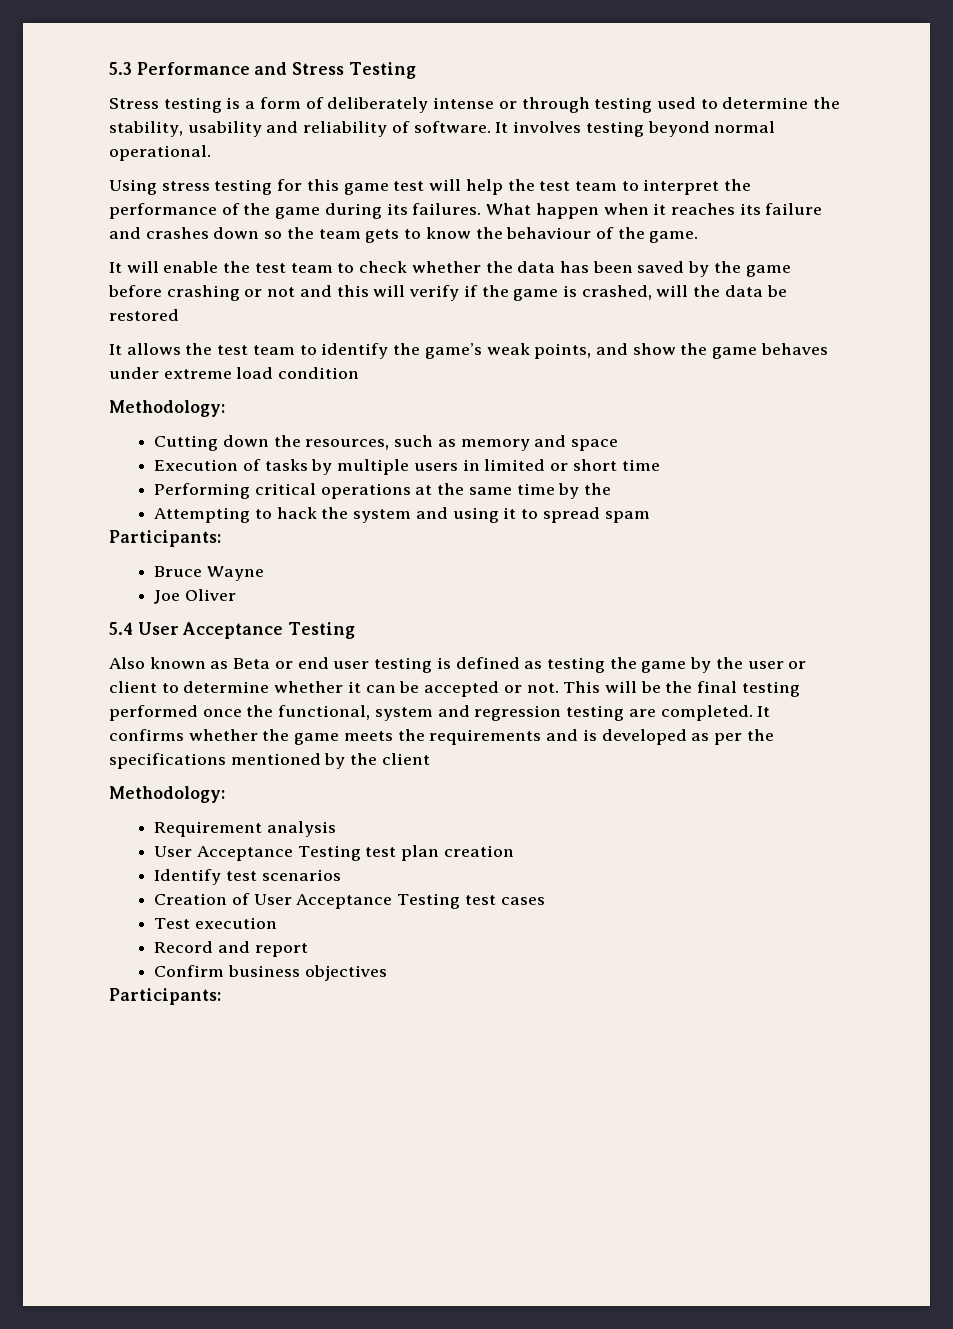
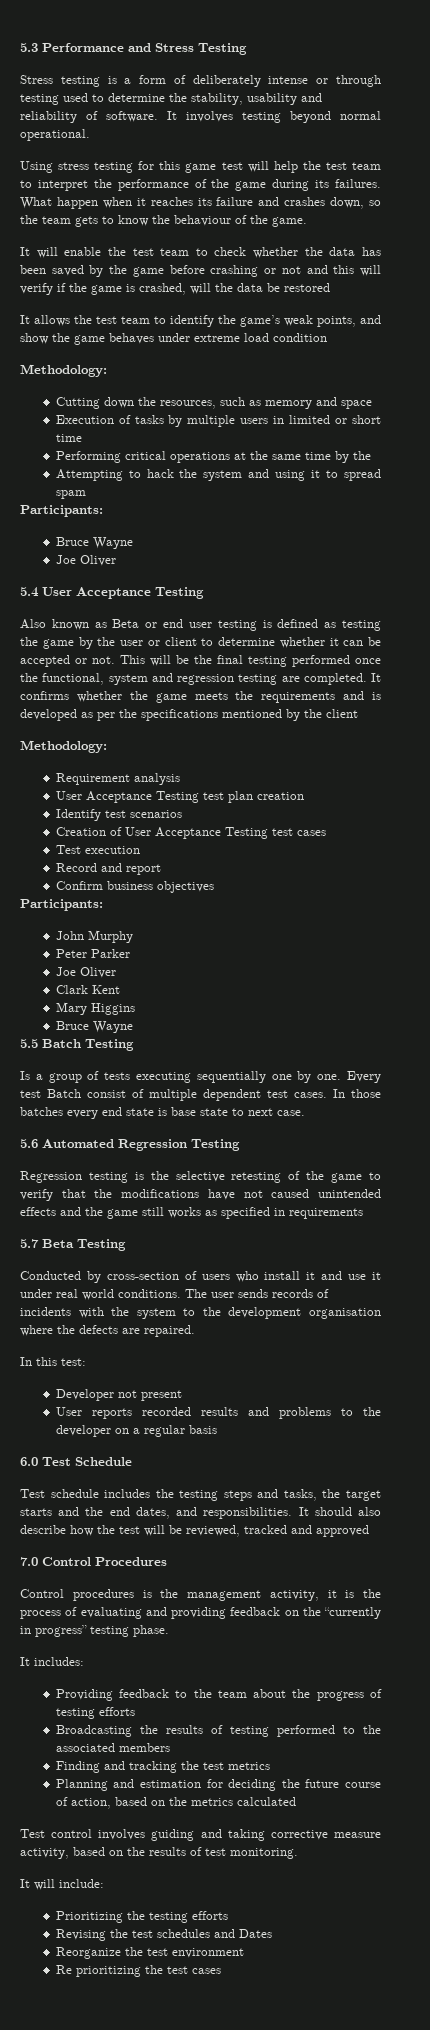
- What happen when it reaches its failure and crashes down so the team gets to know the behaviour of the game.
+ What happen when it reaches its failure and crashes down, so the team gets to know the behaviour of the game.
+ John Murphy
+ Peter Parker
+ Joe Oliver
+ Clark Kent
+ Mary Higgins
+ Bruce Wayne
+ 5.5 Batch Testing
+ Is a group of tests executing sequentially one by one. Every test Batch consist of multiple dependent test cases. In those batches every end state is base state to next case.
+ 5.6 Automated Regression Testing
+ Regression testing is the selective retesting of the game to verify that the modifications have not caused unintended effects and the game still works as specified in requirements
+ 5.7 Beta Testing
+ Conducted by cross-section of users who install it and use it under real world conditions. The user sends records of incidents with the system to the development organisation where the defects are repaired.
+ In this test:
+ Developer not present
+ User reports recorded results and problems to the developer on a regular basis
+ 6.0 Test Schedule
+ Test schedule includes the testing steps and tasks, the target starts and the end dates, and responsibilities. It should also describe how the test will be reviewed, tracked and approved
+ 7.0 Control Procedures
+ Control procedures is the management activity, it is the process of evaluating and providing feedback on the “currently in progress” testing phase.
+ It includes:
+ Providing feedback to the team about the progress of testing efforts
+ Broadcasting the results of testing performed to the associated members
+ Finding and tracking the test metrics
+ Planning and estimation for deciding the future course of action, based on the metrics calculated
+ Test control involves guiding and taking corrective measure activity, based on the results of test monitoring.
+ It will include:
+ Prioritizing the testing efforts
+ Revising the test schedules and Dates
+ Reorganize the test environment
+ Re prioritizing the test cases

